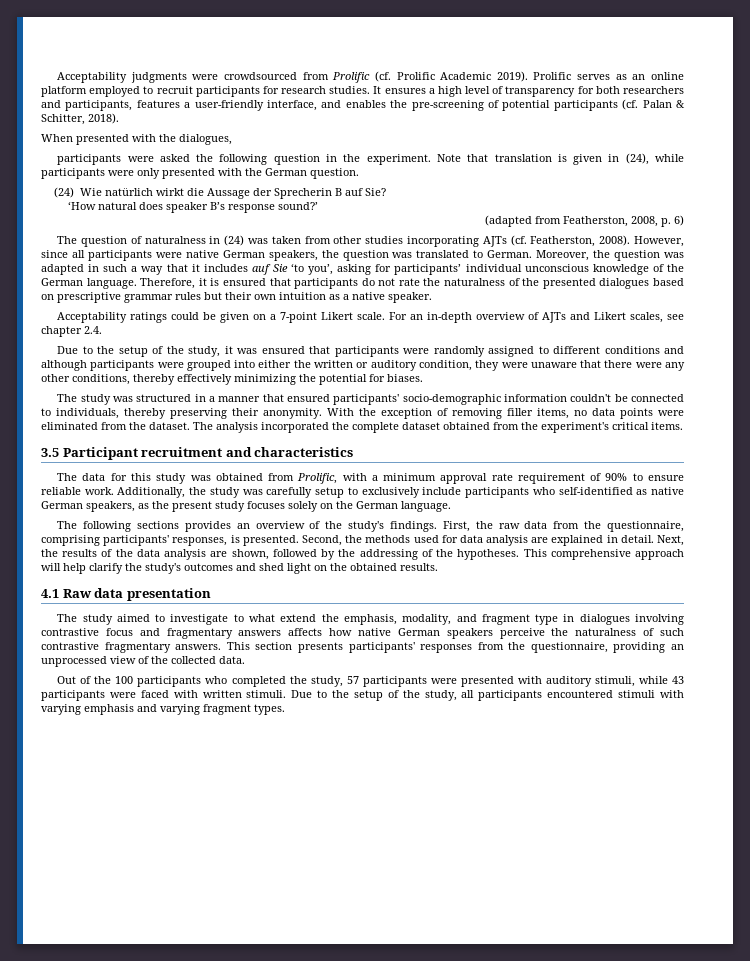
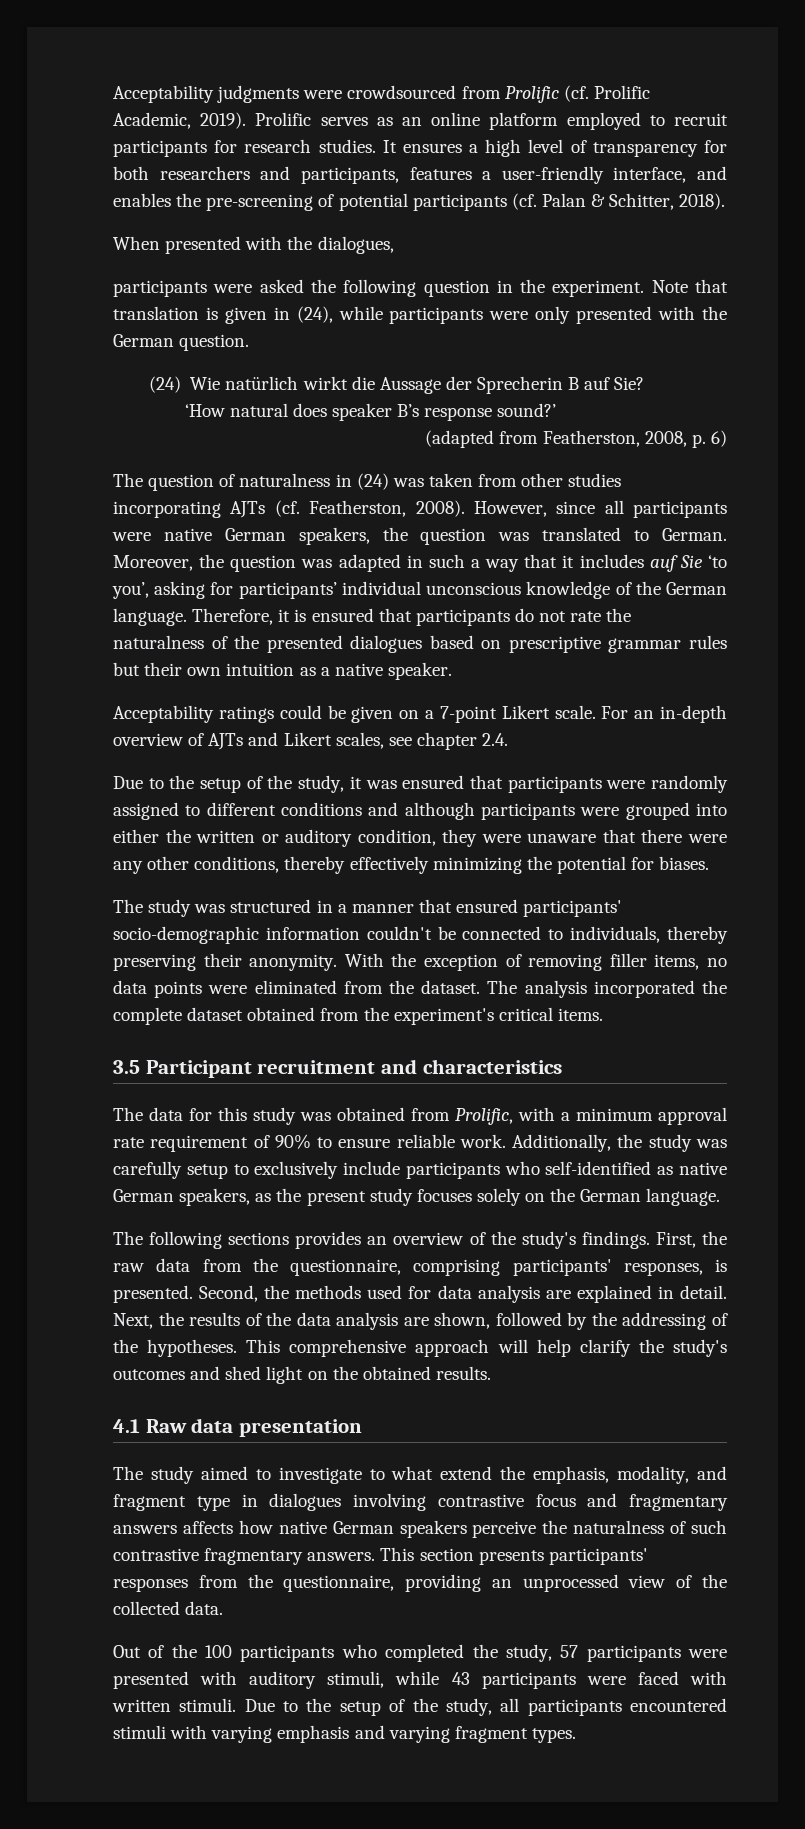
- Acceptability judgments were crowdsourced from Prolific (cf. Prolific Academic 2019).
+ Acceptability judgments were crowdsourced from Prolific (cf. Prolific Academic, 2019).

